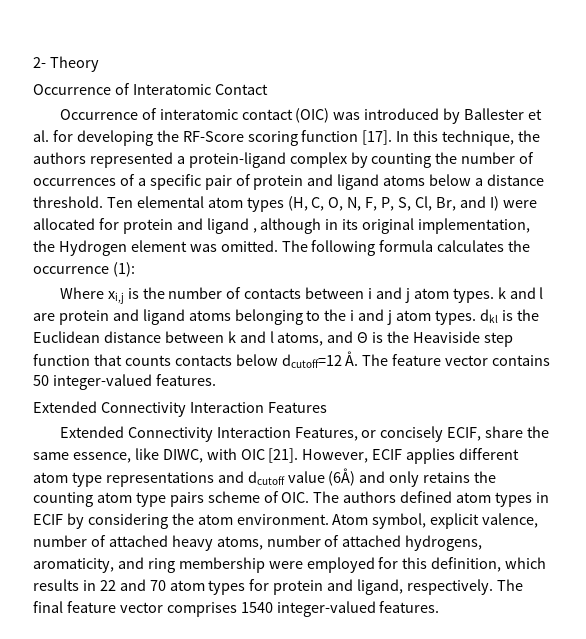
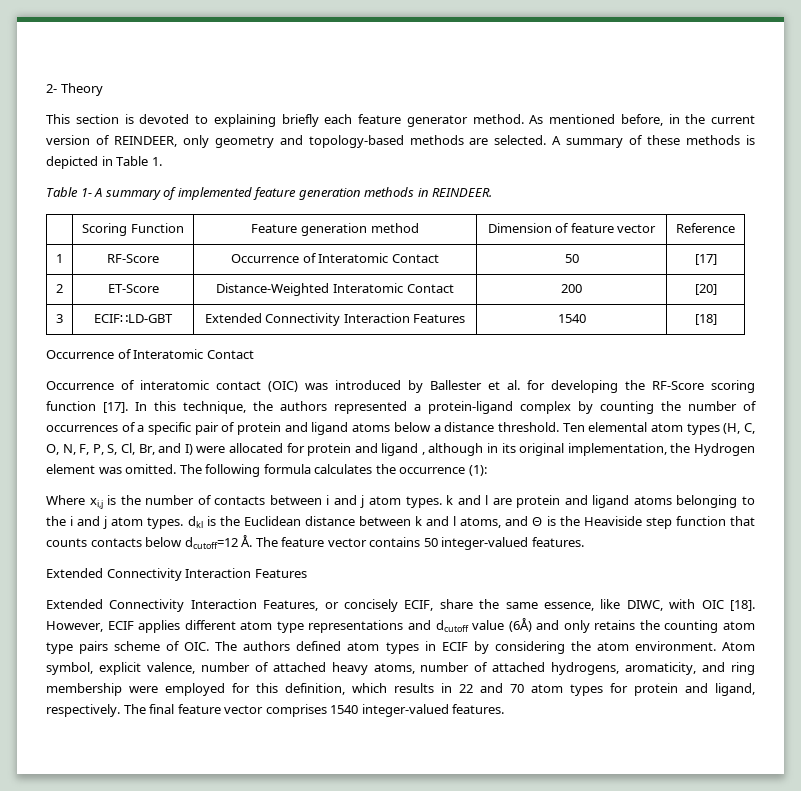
+ This section is devoted to explaining briefly each feature generator method. As mentioned before, in the current version of REINDEER, only geometry and topology-based methods are selected. A summary of these methods is depicted in Table 1.
+ Table 1- A summary of implemented feature generation methods in REINDEER.
+ | Scoring Function | Feature generation method | Dimension of feature vector | Reference
+ 1 | RF-Score | Occurrence of Interatomic Contact | 50 | [17]
+ 2 | ET-Score | Distance-Weighted Interatomic Contact | 200 | [20]
+ 3 | ECIF∷LD-GBT | Extended Connectivity Interaction Features | 1540 | [18]
- Extended Connectivity Interaction Features, or concisely ECIF, share the same essence, like DIWC, with OIC [21].
+ Extended Connectivity Interaction Features, or concisely ECIF, share the same essence, like DIWC, with OIC [18].

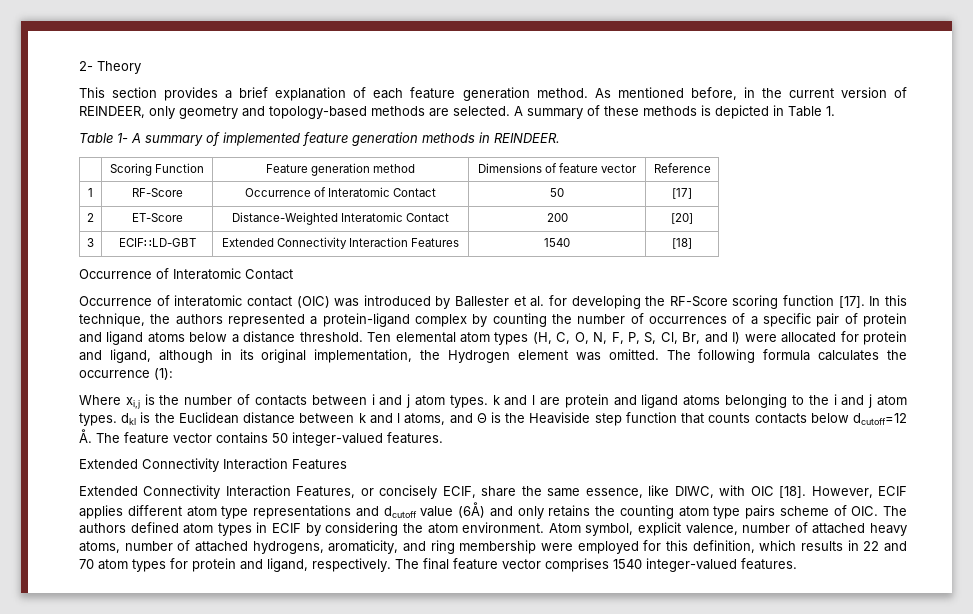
- This section is devoted to explaining briefly each feature generator method.
+ This section provides a brief explanation of each feature generation method.
- | Scoring Function | Feature generation method | Dimension of feature vector | Reference
+ | Scoring Function | Feature generation method | Dimensions of feature vector | Reference
- Ten elemental atom types (H, C, O, N, F, P, S, Cl, Br, and I) were allocated for protein and ligand , although in its original implementation, the Hydrogen element was omitted.
+ Ten elemental atom types (H, C, O, N, F, P, S, Cl, Br, and I) were allocated for protein and ligand, although in its original implementation, the Hydrogen element was omitted.

